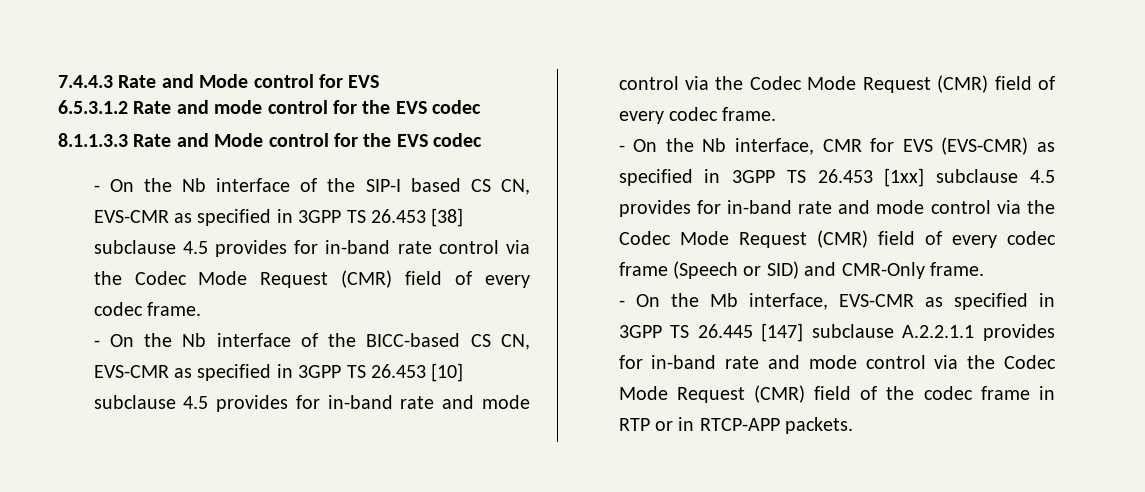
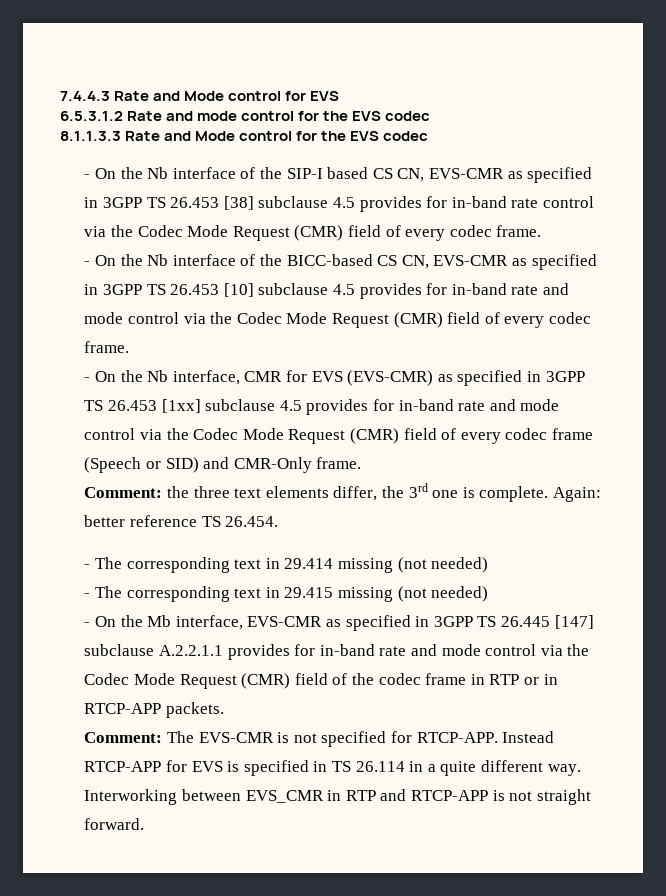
+ Comment: the three text elements differ, the 3rd one is complete. Again: better reference TS 26.454.
+ - The corresponding text in 29.414 missing (not needed)
+ - The corresponding text in 29.415 missing (not needed)
+ Comment: The EVS-CMR is not specified for RTCP-APP. Instead RTCP-APP for EVS is specified in TS 26.114 in a quite different way. Interworking between EVS_CMR in RTP and RTCP-APP is not straight forward.

